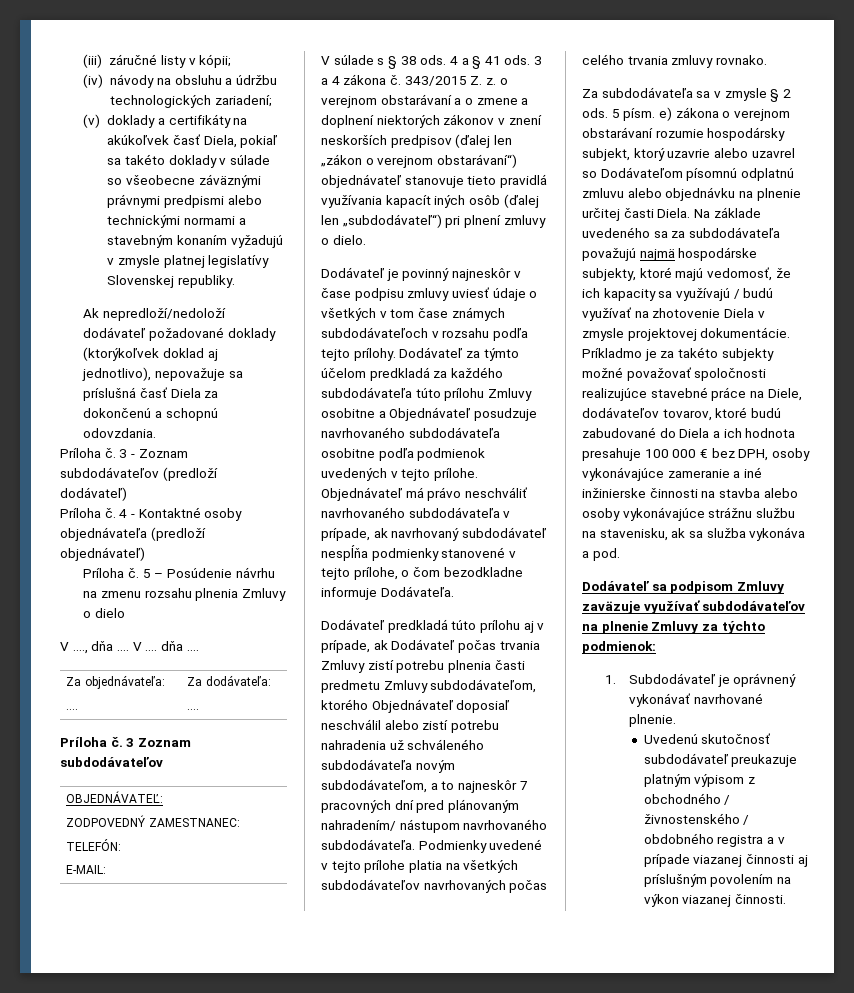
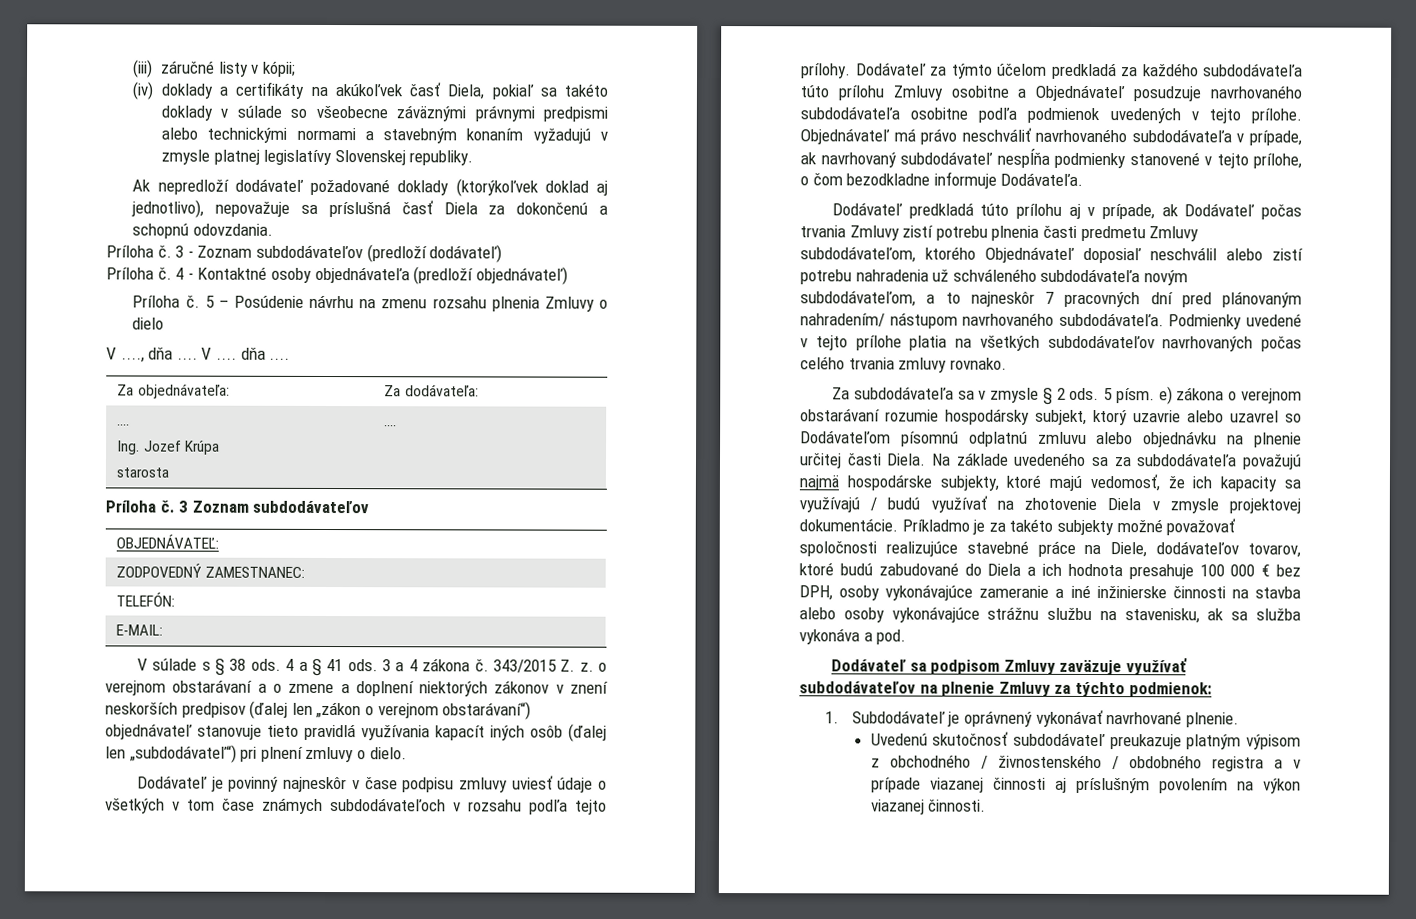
- (iv) návody na obsluhu a údržbu technologických zariadení;
- (v) doklady a certifikáty na akúkoľvek časť Diela, pokiaľ sa takéto doklady v súlade so všeobecne záväznými právnymi predpismi alebo technickými normami a stavebným konaním vyžadujú v zmysle platnej legislatívy Slovenskej republiky.
+ (iv) doklady a certifikáty na akúkoľvek časť Diela, pokiaľ sa takéto doklady v súlade so všeobecne záväznými právnymi predpismi alebo technickými normami a stavebným konaním vyžadujú v zmysle platnej legislatívy Slovenskej republiky.
- Ak nepredloží/nedoloží dodávateľ požadované doklady (ktorýkoľvek doklad aj jednotlivo), nepovažuje sa príslušná časť Diela za dokončenú a schopnú odovzdania.
+ Ak nepredloží dodávateľ požadované doklady (ktorýkoľvek doklad aj jednotlivo), nepovažuje sa príslušná časť Diela za dokončenú a schopnú odovzdania.
  Za objednávateľa: | Za dodávateľa:
- .... | ....
+ ....
+ Ing. Jozef Krúpa
+ starosta | ....

